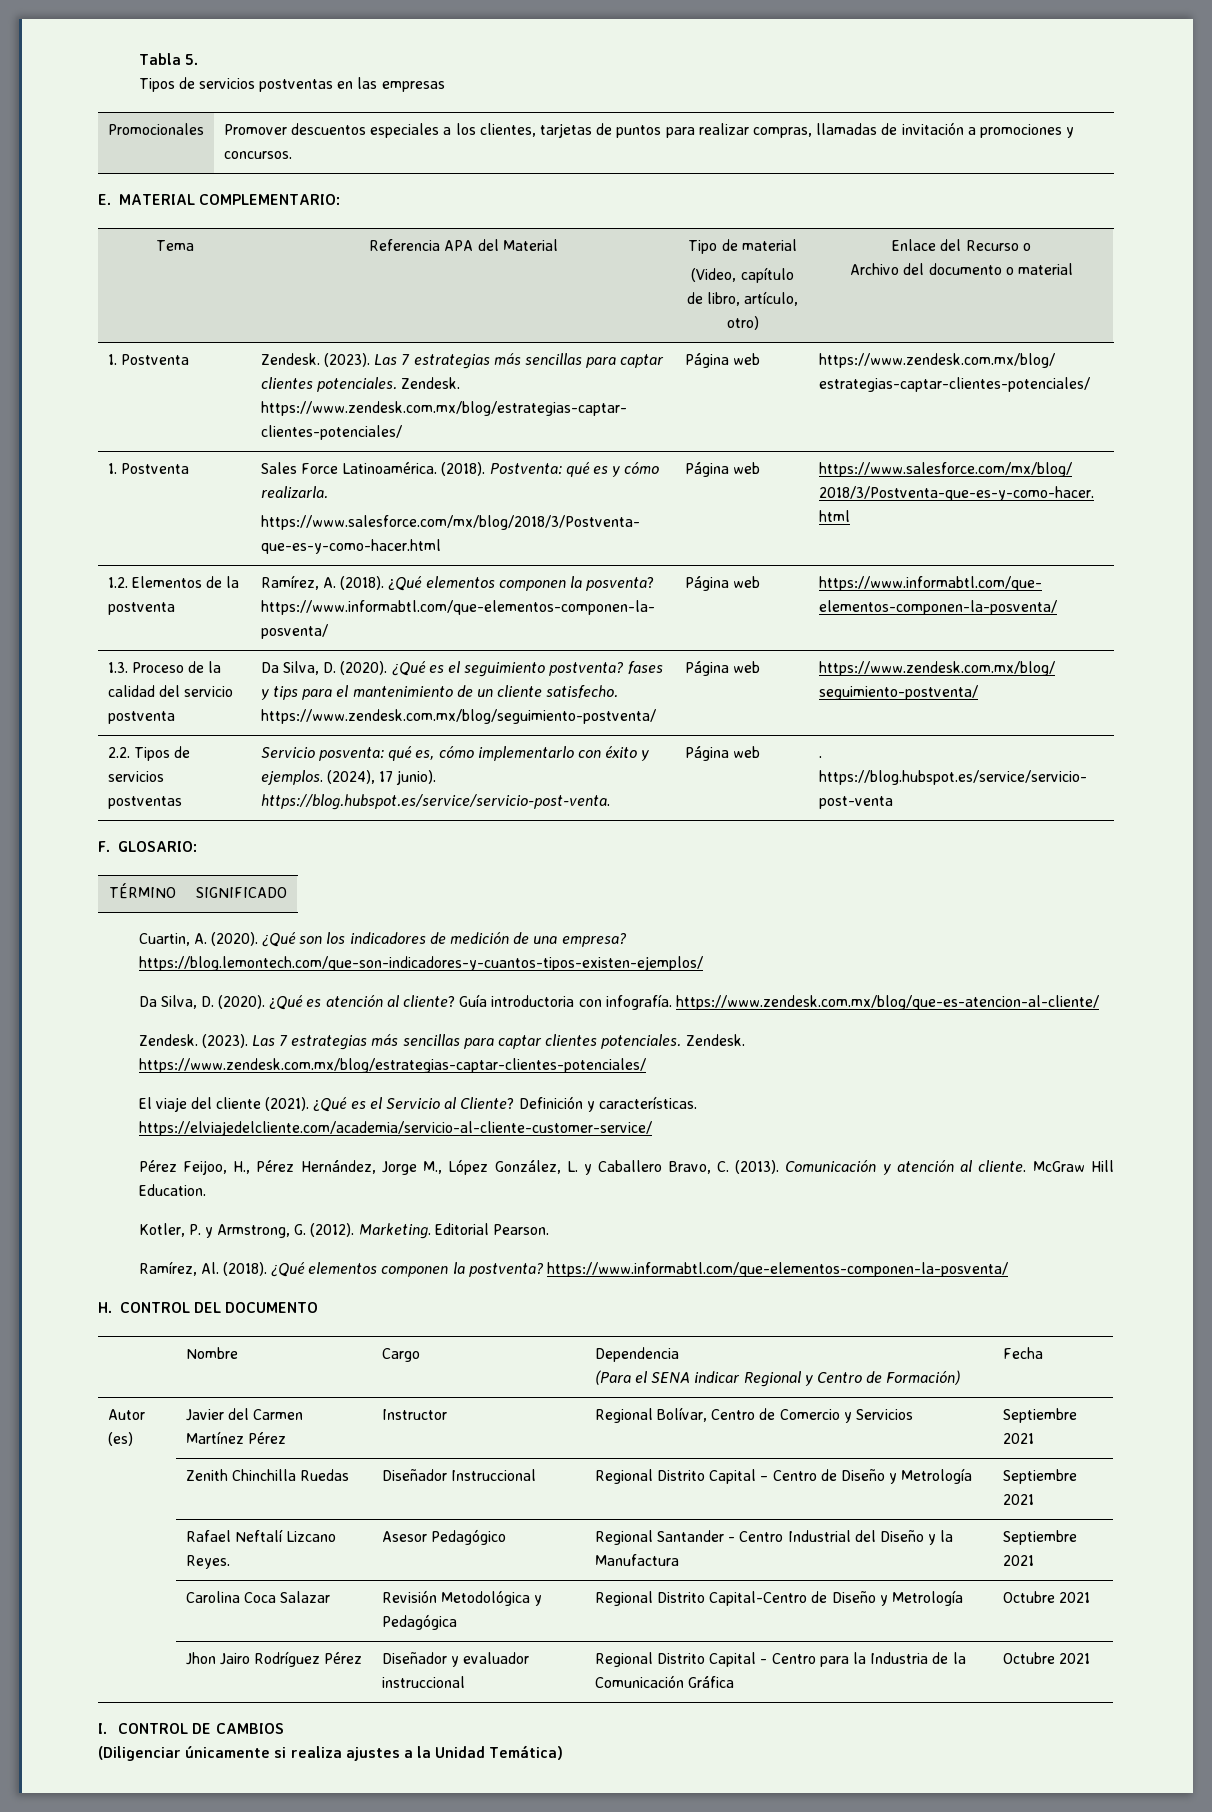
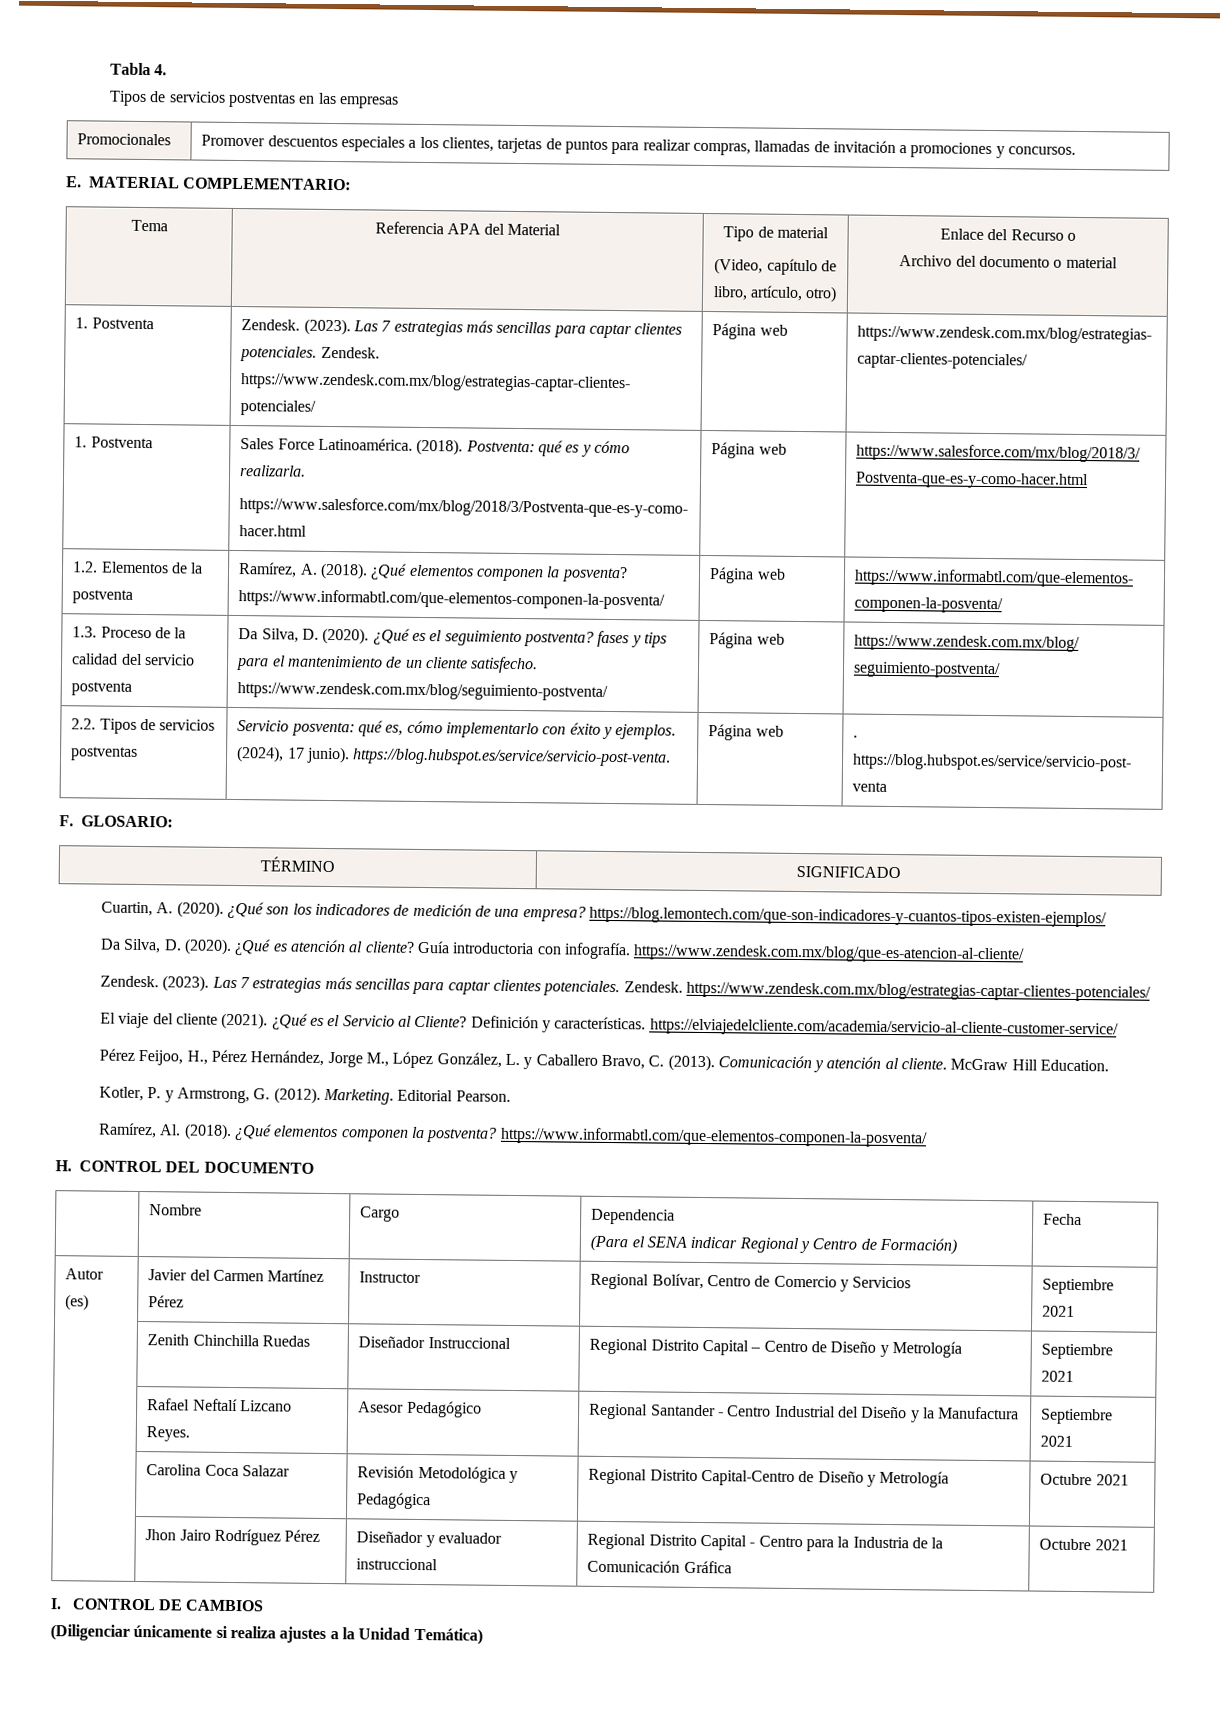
- Tabla 5.
+ Tabla 4.

